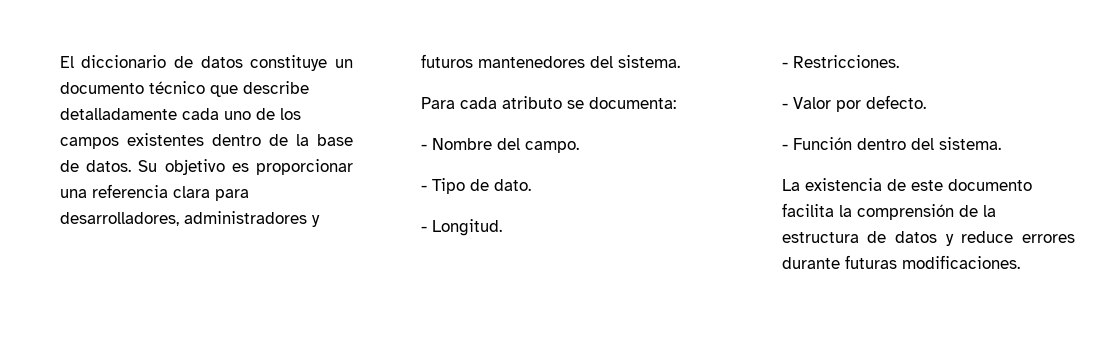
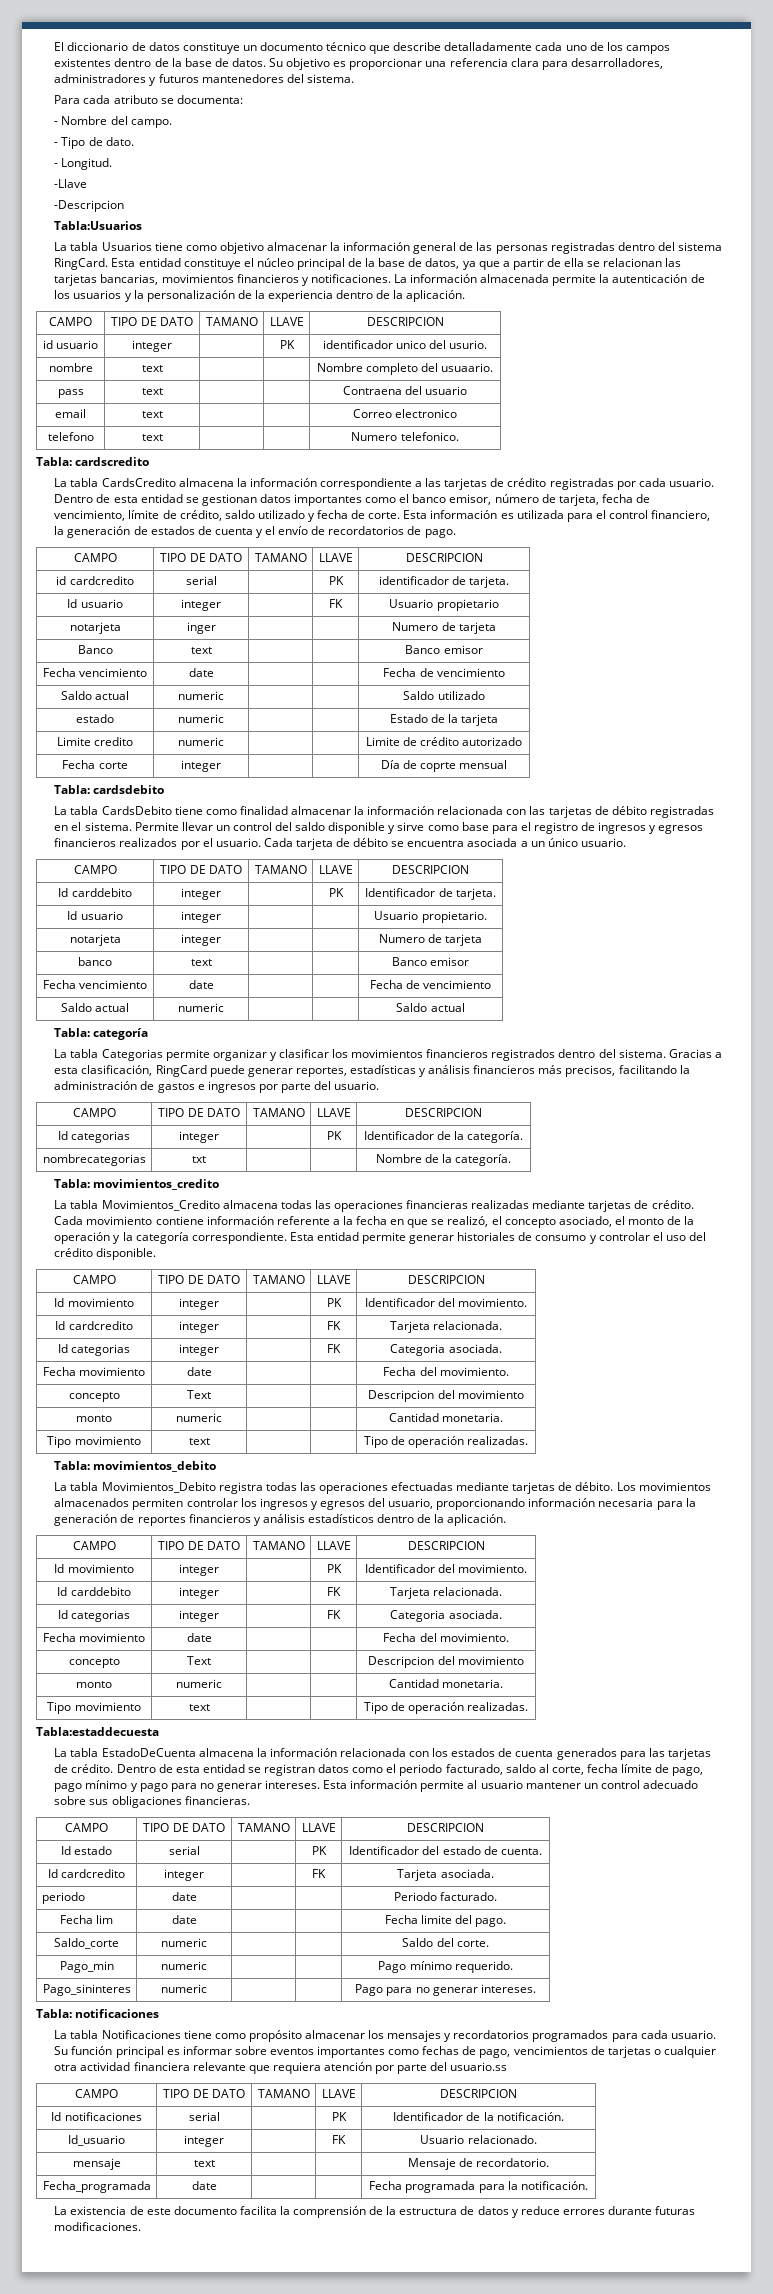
- - Restricciones.
- - Valor por defecto.
- - Función dentro del sistema.
+ -Llave
+ -Descripcion
+ Tabla:Usuarios
+ La tabla Usuarios tiene como objetivo almacenar la información general de las personas registradas dentro del sistema RingCard. Esta entidad constituye el núcleo principal de la base de datos, ya que a partir de ella se relacionan las tarjetas bancarias, movimientos financieros y notificaciones. La información almacenada permite la autenticación de los usuarios y la personalización de la experiencia dentro de la aplicación.
+ CAMPO | TIPO DE DATO | TAMANO | LLAVE | DESCRIPCION
+ id usuario | integer | | PK | identificador unico del usurio.
+ nombre | text | | | Nombre completo del usuaario.
+ pass | text | | | Contraena del usuario
+ email | text | | | Correo electronico
+ telefono | text | | | Numero telefonico.
+ Tabla: cardscredito
+ La tabla CardsCredito almacena la información correspondiente a las tarjetas de crédito registradas por cada usuario. Dentro de esta entidad se gestionan datos importantes como el banco emisor, número de tarjeta, fecha de vencimiento, límite de crédito, saldo utilizado y fecha de corte. Esta información es utilizada para el control financiero, la generación de estados de cuenta y el envío de recordatorios de pago.
+ CAMPO | TIPO DE DATO | TAMANO | LLAVE | DESCRIPCION
+ id cardcredito | serial | | PK | identificador de tarjeta.
+ Id usuario | integer | | FK | Usuario propietario
+ notarjeta | inger | | | Numero de tarjeta
+ Banco | text | | | Banco emisor
+ Fecha vencimiento | date | | | Fecha de vencimiento
+ Saldo actual | numeric | | | Saldo utilizado
+ estado | numeric | | | Estado de la tarjeta
+ Limite credito | numeric | | | Limite de crédito autorizado
+ Fecha corte | integer | | | Día de coprte mensual
+ Tabla: cardsdebito
+ La tabla CardsDebito tiene como finalidad almacenar la información relacionada con las tarjetas de débito registradas en el sistema. Permite llevar un control del saldo disponible y sirve como base para el registro de ingresos y egresos financieros realizados por el usuario. Cada tarjeta de débito se encuentra asociada a un único usuario.
+ CAMPO | TIPO DE DATO | TAMANO | LLAVE | DESCRIPCION
+ Id carddebito | integer | | PK | Identificador de tarjeta.
+ Id usuario | integer | | | Usuario propietario.
+ notarjeta | integer | | | Numero de tarjeta
+ banco | text | | | Banco emisor
+ Fecha vencimiento | date | | | Fecha de vencimiento
+ Saldo actual | numeric | | | Saldo actual
+ Tabla: categoría
+ La tabla Categorias permite organizar y clasificar los movimientos financieros registrados dentro del sistema. Gracias a esta clasificación, RingCard puede generar reportes, estadísticas y análisis financieros más precisos, facilitando la administración de gastos e ingresos por parte del usuario.
+ CAMPO | TIPO DE DATO | TAMANO | LLAVE | DESCRIPCION
+ Id categorias | integer | | PK | Identificador de la categoría.
+ nombrecategorias | txt | | | Nombre de la categoría.
+ Tabla: movimientos_credito
+ La tabla Movimientos_Credito almacena todas las operaciones financieras realizadas mediante tarjetas de crédito. Cada movimiento contiene información referente a la fecha en que se realizó, el concepto asociado, el monto de la operación y la categoría correspondiente. Esta entidad permite generar historiales de consumo y controlar el uso del crédito disponible.
+ CAMPO | TIPO DE DATO | TAMANO | LLAVE | DESCRIPCION
+ Id movimiento | integer | | PK | Identificador del movimiento.
+ Id cardcredito | integer | | FK | Tarjeta relacionada.
+ Id categorias | integer | | FK | Categoria asociada.
+ Fecha movimiento | date | | | Fecha del movimiento.
+ concepto | Text | | | Descripcion del movimiento
+ monto | numeric | | | Cantidad monetaria.
+ Tipo movimiento | text | | | Tipo de operación realizadas.
+ Tabla: movimientos_debito
+ La tabla Movimientos_Debito registra todas las operaciones efectuadas mediante tarjetas de débito. Los movimientos almacenados permiten controlar los ingresos y egresos del usuario, proporcionando información necesaria para la generación de reportes financieros y análisis estadísticos dentro de la aplicación.
+ CAMPO | TIPO DE DATO | TAMANO | LLAVE | DESCRIPCION
+ Id movimiento | integer | | PK | Identificador del movimiento.
+ Id carddebito | integer | | FK | Tarjeta relacionada.
+ Id categorias | integer | | FK | Categoria asociada.
+ Fecha movimiento | date | | | Fecha del movimiento.
+ concepto | Text | | | Descripcion del movimiento
+ monto | numeric | | | Cantidad monetaria.
+ Tipo movimiento | text | | | Tipo de operación realizadas.
+ Tabla:estaddecuesta
+ La tabla EstadoDeCuenta almacena la información relacionada con los estados de cuenta generados para las tarjetas de crédito. Dentro de esta entidad se registran datos como el periodo facturado, saldo al corte, fecha límite de pago, pago mínimo y pago para no generar intereses. Esta información permite al usuario mantener un control adecuado sobre sus obligaciones financieras.
+ CAMPO | TIPO DE DATO | TAMANO | LLAVE | DESCRIPCION
+ Id estado | serial | | PK | Identificador del estado de cuenta.
+ Id cardcredito | integer | | FK | Tarjeta asociada.
+ periodo | date | | | Periodo facturado.
+ Fecha lim | date | | | Fecha limite del pago.
+ Saldo_corte | numeric | | | Saldo del corte.
+ Pago_min | numeric | | | Pago mínimo requerido.
+ Pago_sininteres | numeric | | | Pago para no generar intereses.
+ Tabla: notificaciones
+ La tabla Notificaciones tiene como propósito almacenar los mensajes y recordatorios programados para cada usuario. Su función principal es informar sobre eventos importantes como fechas de pago, vencimientos de tarjetas o cualquier otra actividad financiera relevante que requiera atención por parte del usuario.ss
+ CAMPO | TIPO DE DATO | TAMANO | LLAVE | DESCRIPCION
+ Id notificaciones | serial | | PK | Identificador de la notificación.
+ Id_usuario | integer | | FK | Usuario relacionado.
+ mensaje | text | | | Mensaje de recordatorio.
+ Fecha_programada | date | | | Fecha programada para la notificación.

